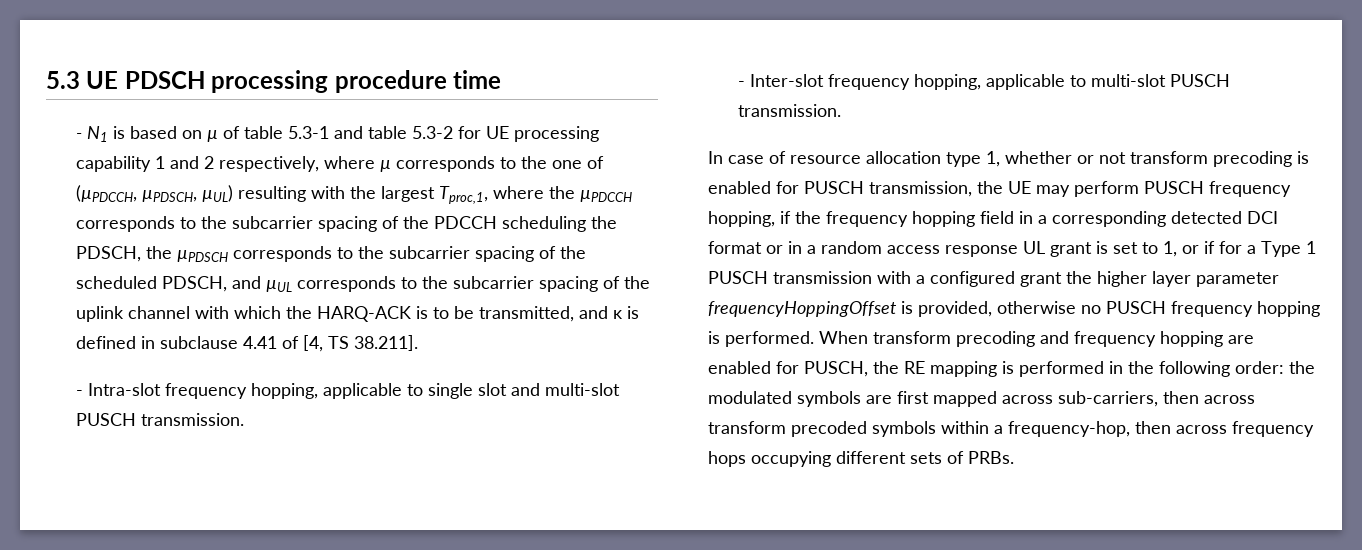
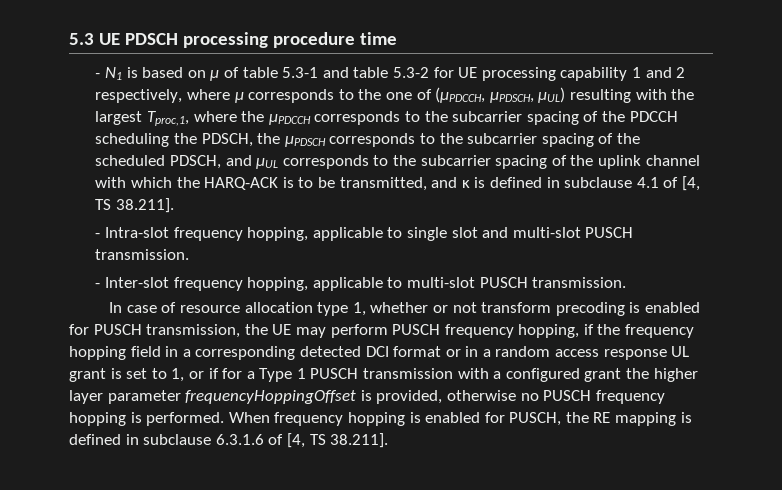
- - N1 is based on µ of table 5.3-1 and table 5.3-2 for UE processing capability 1 and 2 respectively, where µ corresponds to the one of (µPDCCH, µPDSCH, µUL) resulting with the largest Tproc,1, where the µPDCCH corresponds to the subcarrier spacing of the PDCCH scheduling the PDSCH, the µPDSCH corresponds to the subcarrier spacing of the scheduled PDSCH, and µUL corresponds to the subcarrier spacing of the uplink channel with which the HARQ-ACK is to be transmitted, and κ is defined in subclause 4.41 of [4, TS 38.211].
+ - N1 is based on µ of table 5.3-1 and table 5.3-2 for UE processing capability 1 and 2 respectively, where µ corresponds to the one of (µPDCCH, µPDSCH, µUL) resulting with the largest Tproc,1, where the µPDCCH corresponds to the subcarrier spacing of the PDCCH scheduling the PDSCH, the µPDSCH corresponds to the subcarrier spacing of the scheduled PDSCH, and µUL corresponds to the subcarrier spacing of the uplink channel with which the HARQ-ACK is to be transmitted, and κ is defined in subclause 4.1 of [4, TS 38.211].
- When transform precoding and frequency hopping are enabled for PUSCH, the RE mapping is performed in the following order: the modulated symbols are first mapped across sub-carriers, then across transform precoded symbols within a frequency-hop, then across frequency hops occupying different sets of PRBs.
+ When frequency hopping is enabled for PUSCH, the RE mapping is defined in subclause 6.3.1.6 of [4, TS 38.211].

